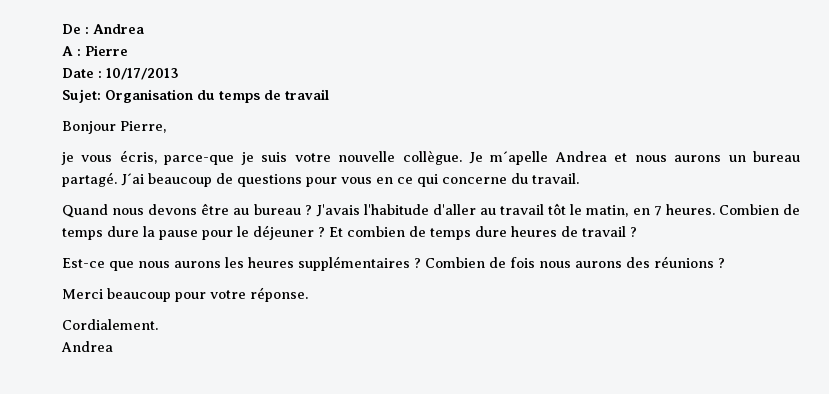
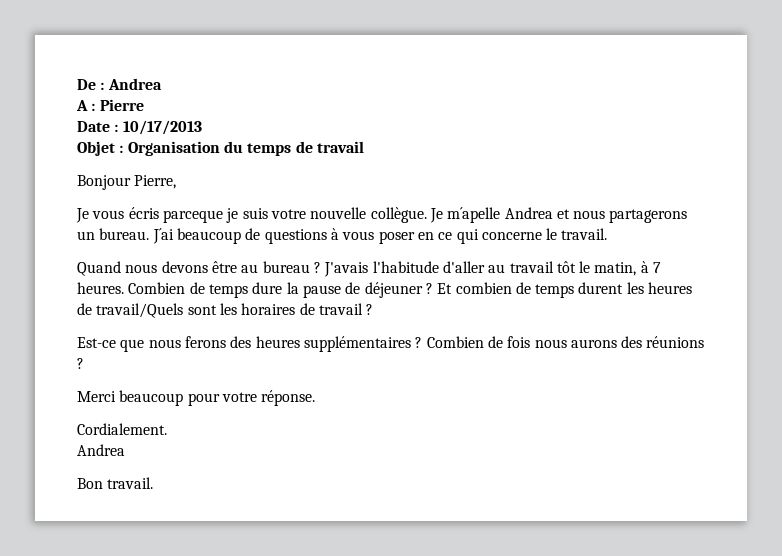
- Sujet: Organisation du temps de travail
+ Objet : Organisation du temps de travail
- je vous écris, parce-que je suis votre nouvelle collègue.
+ Je vous écris parceque je suis votre nouvelle collègue.
- Je m´apelle Andrea et nous aurons un bureau partagé.
+ Je m´apelle Andrea et nous partagerons un bureau.
- J´ai beaucoup de questions pour vous en ce qui concerne du travail.
+ J´ai beaucoup de questions à vous poser en ce qui concerne le travail.
- J'avais l'habitude d'aller au travail tôt le matin, en 7 heures.
+ J'avais l'habitude d'aller au travail tôt le matin, à 7 heures.
- Combien de temps dure la pause pour le déjeuner ?
+ Combien de temps dure la pause de déjeuner ?
- Et combien de temps dure heures de travail ?
+ Et combien de temps durent les heures de travail/Quels sont les horaires de travail ?
- Est-ce que nous aurons les heures supplémentaires ?
+ Est-ce que nous ferons des heures supplémentaires ?
+ Bon travail.

